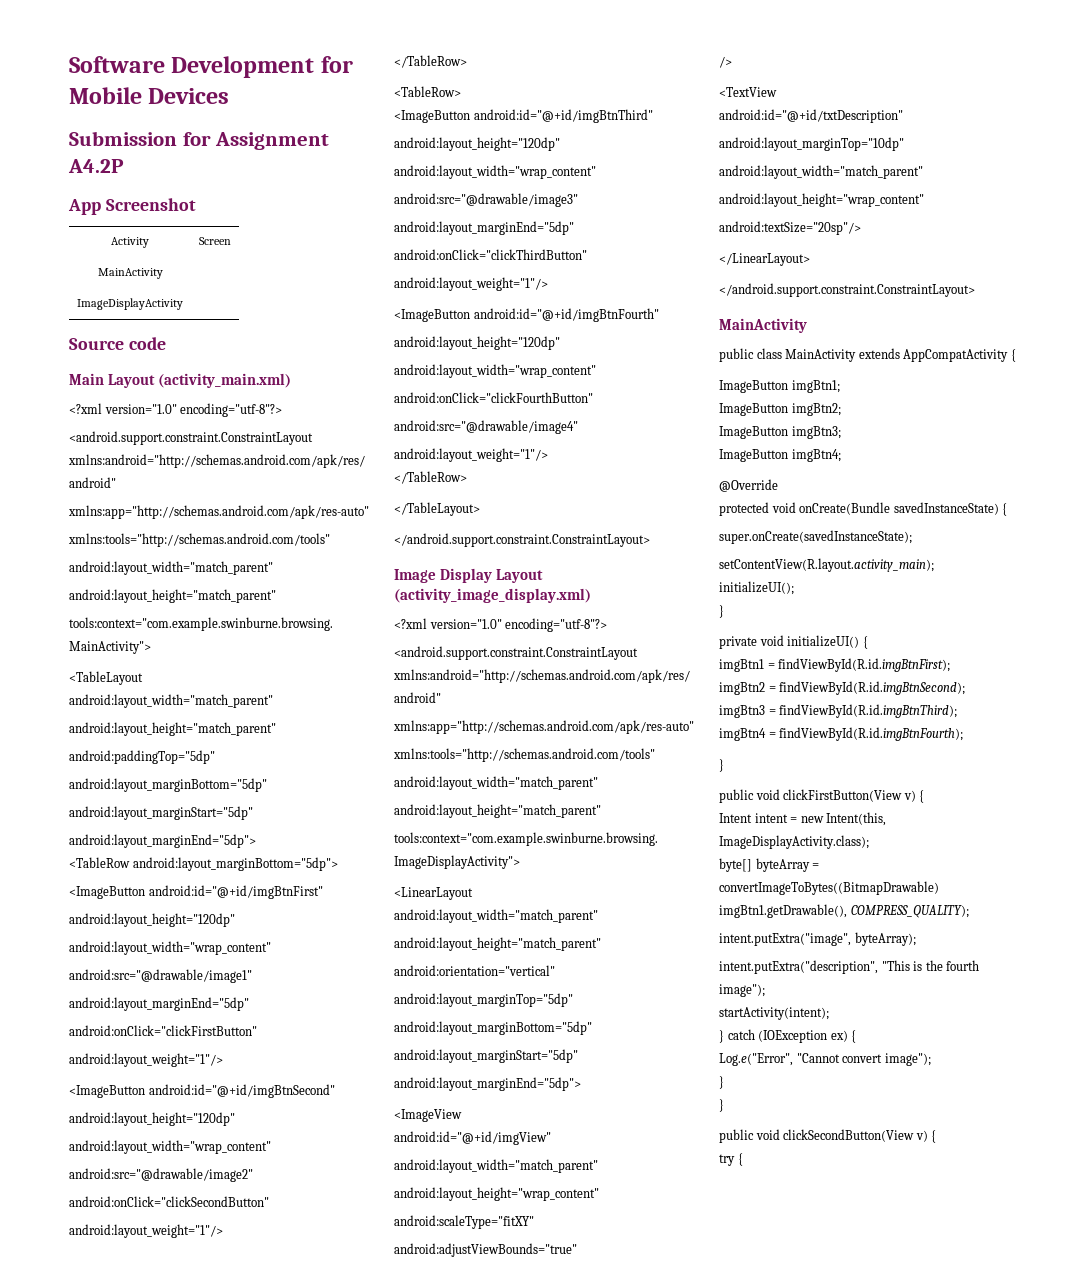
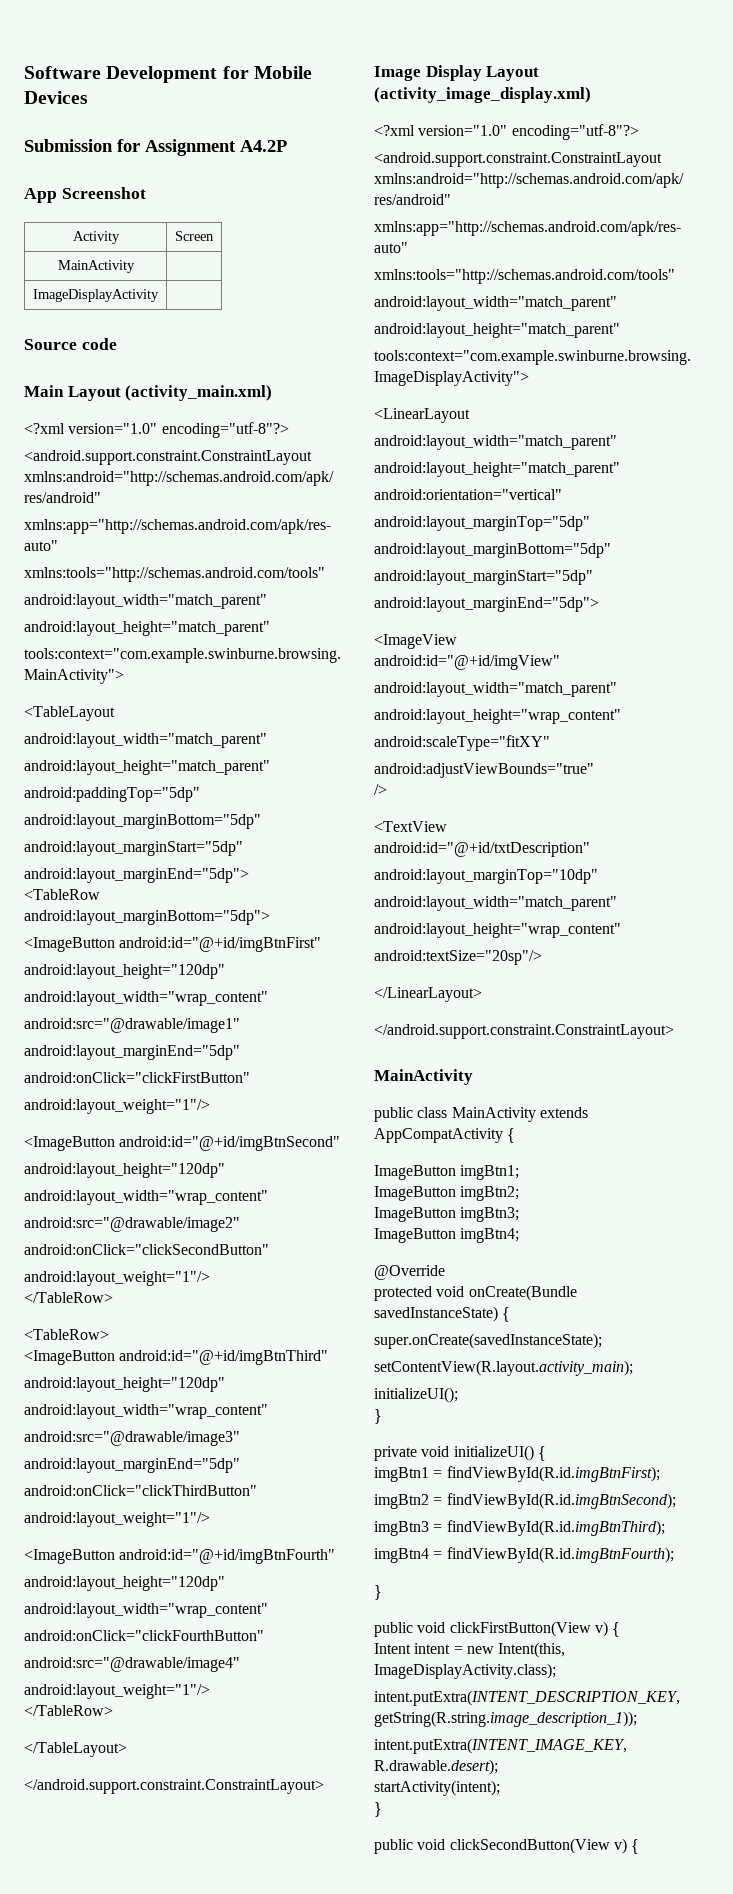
- byte[] byteArray = convertImageToBytes((BitmapDrawable) imgBtn1.getDrawable(), COMPRESS_QUALITY);
- intent.putExtra("image", byteArray);
- intent.putExtra("description", "This is the fourth image");
+ intent.putExtra(INTENT_DESCRIPTION_KEY, getString(R.string.image_description_1));
+ intent.putExtra(INTENT_IMAGE_KEY, R.drawable.desert);
  startActivity(intent);
- } catch (IOException ex) {
- Log.e("Error", "Cannot convert image");
- }
- try {

